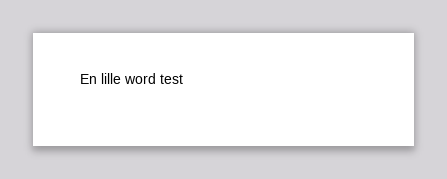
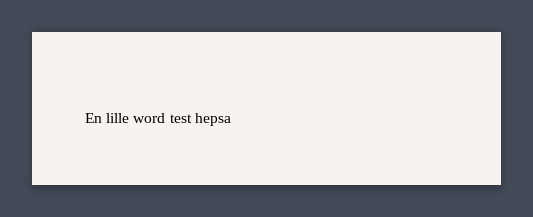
- En lille word test
+ En lille word test hepsa

